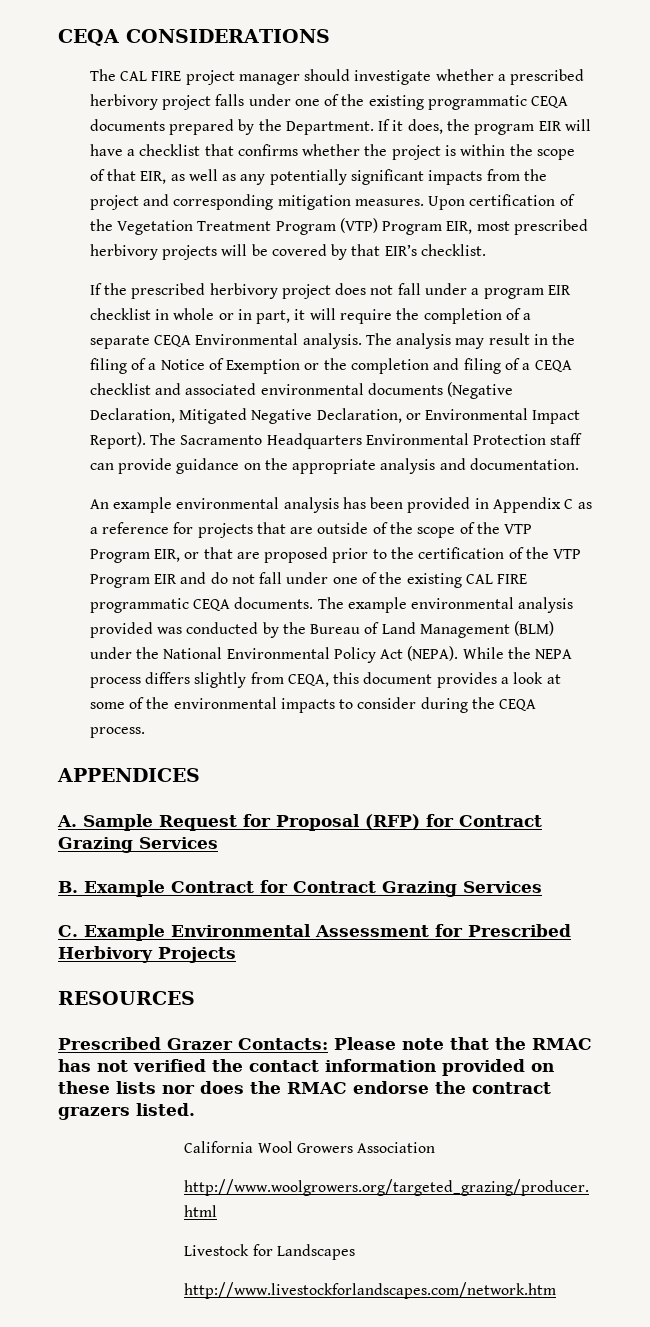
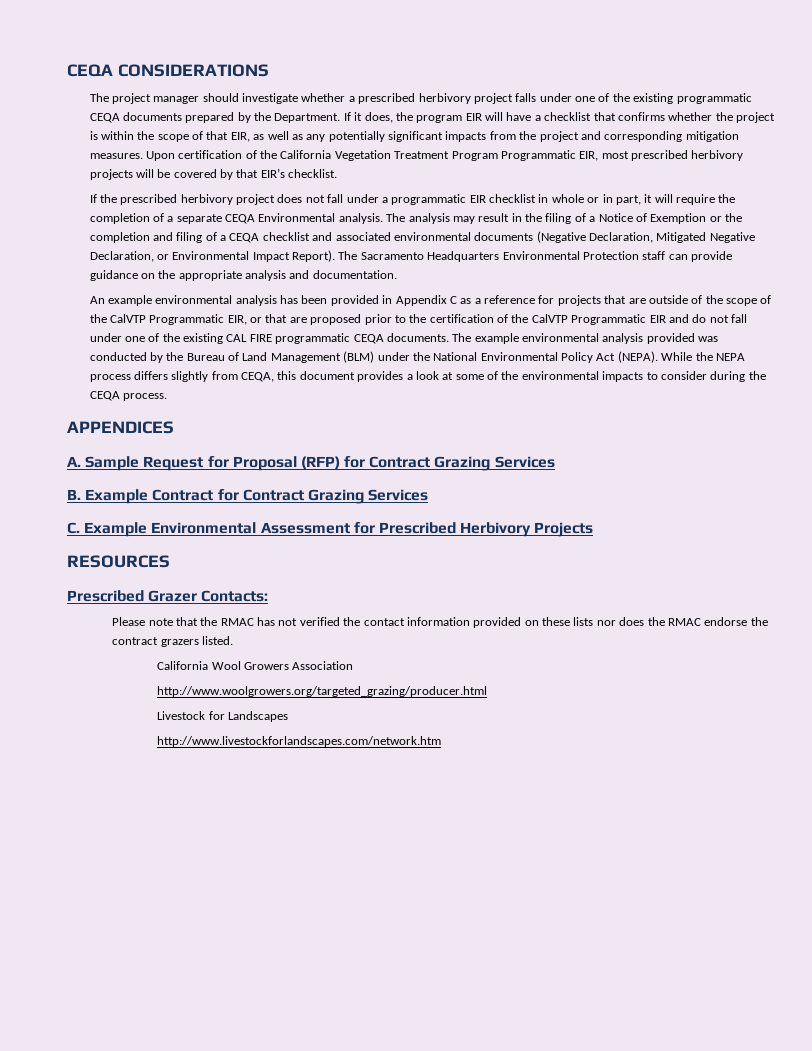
- The CAL FIRE project manager should investigate whether a prescribed herbivory project falls under one of the existing programmatic CEQA documents prepared by the Department.
+ The project manager should investigate whether a prescribed herbivory project falls under one of the existing programmatic CEQA documents prepared by the Department.
- Upon certification of the Vegetation Treatment Program (VTP) Program EIR, most prescribed herbivory projects will be covered by that EIR’s checklist.
+ Upon certification of the California Vegetation Treatment Program Programmatic EIR, most prescribed herbivory projects will be covered by that EIR’s checklist.
- If the prescribed herbivory project does not fall under a program EIR checklist in whole or in part, it will require the completion of a separate CEQA Environmental analysis.
+ If the prescribed herbivory project does not fall under a programmatic EIR checklist in whole or in part, it will require the completion of a separate CEQA Environmental analysis.
- An example environmental analysis has been provided in Appendix C as a reference for projects that are outside of the scope of the VTP Program EIR, or that are proposed prior to the certification of the VTP Program EIR and do not fall under one of the existing CAL FIRE programmatic CEQA documents.
+ An example environmental analysis has been provided in Appendix C as a reference for projects that are outside of the scope of the CalVTP Programmatic EIR, or that are proposed prior to the certification of the CalVTP Programmatic EIR and do not fall under one of the existing CAL FIRE programmatic CEQA documents.
- Prescribed Grazer Contacts: Please note that the RMAC has not verified the contact information provided on these lists nor does the RMAC endorse the contract grazers listed.
+ Prescribed Grazer Contacts:
+ Please note that the RMAC has not verified the contact information provided on these lists nor does the RMAC endorse the contract grazers listed.

